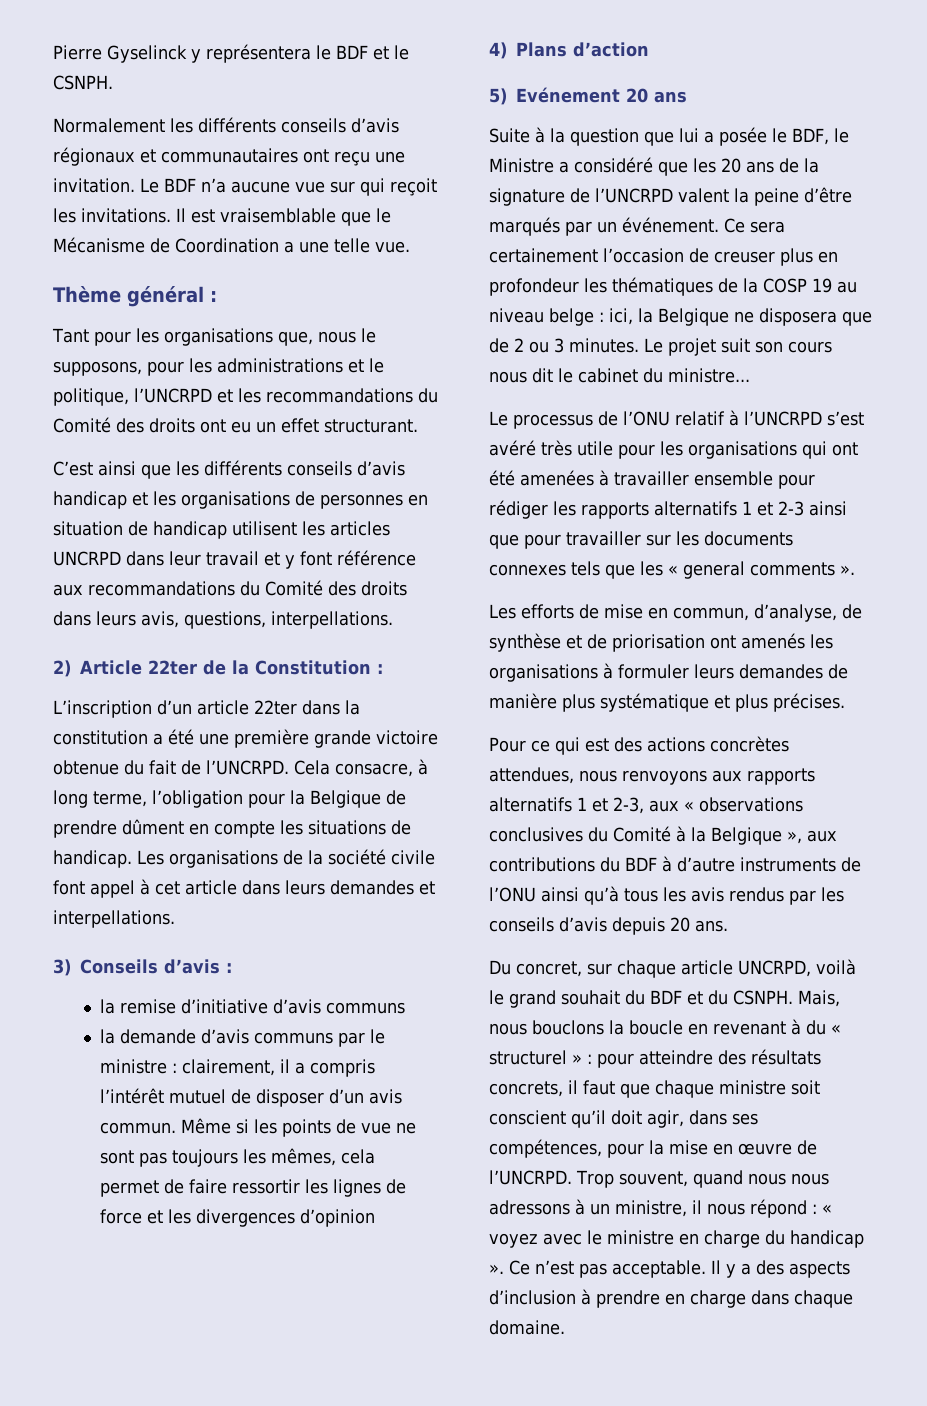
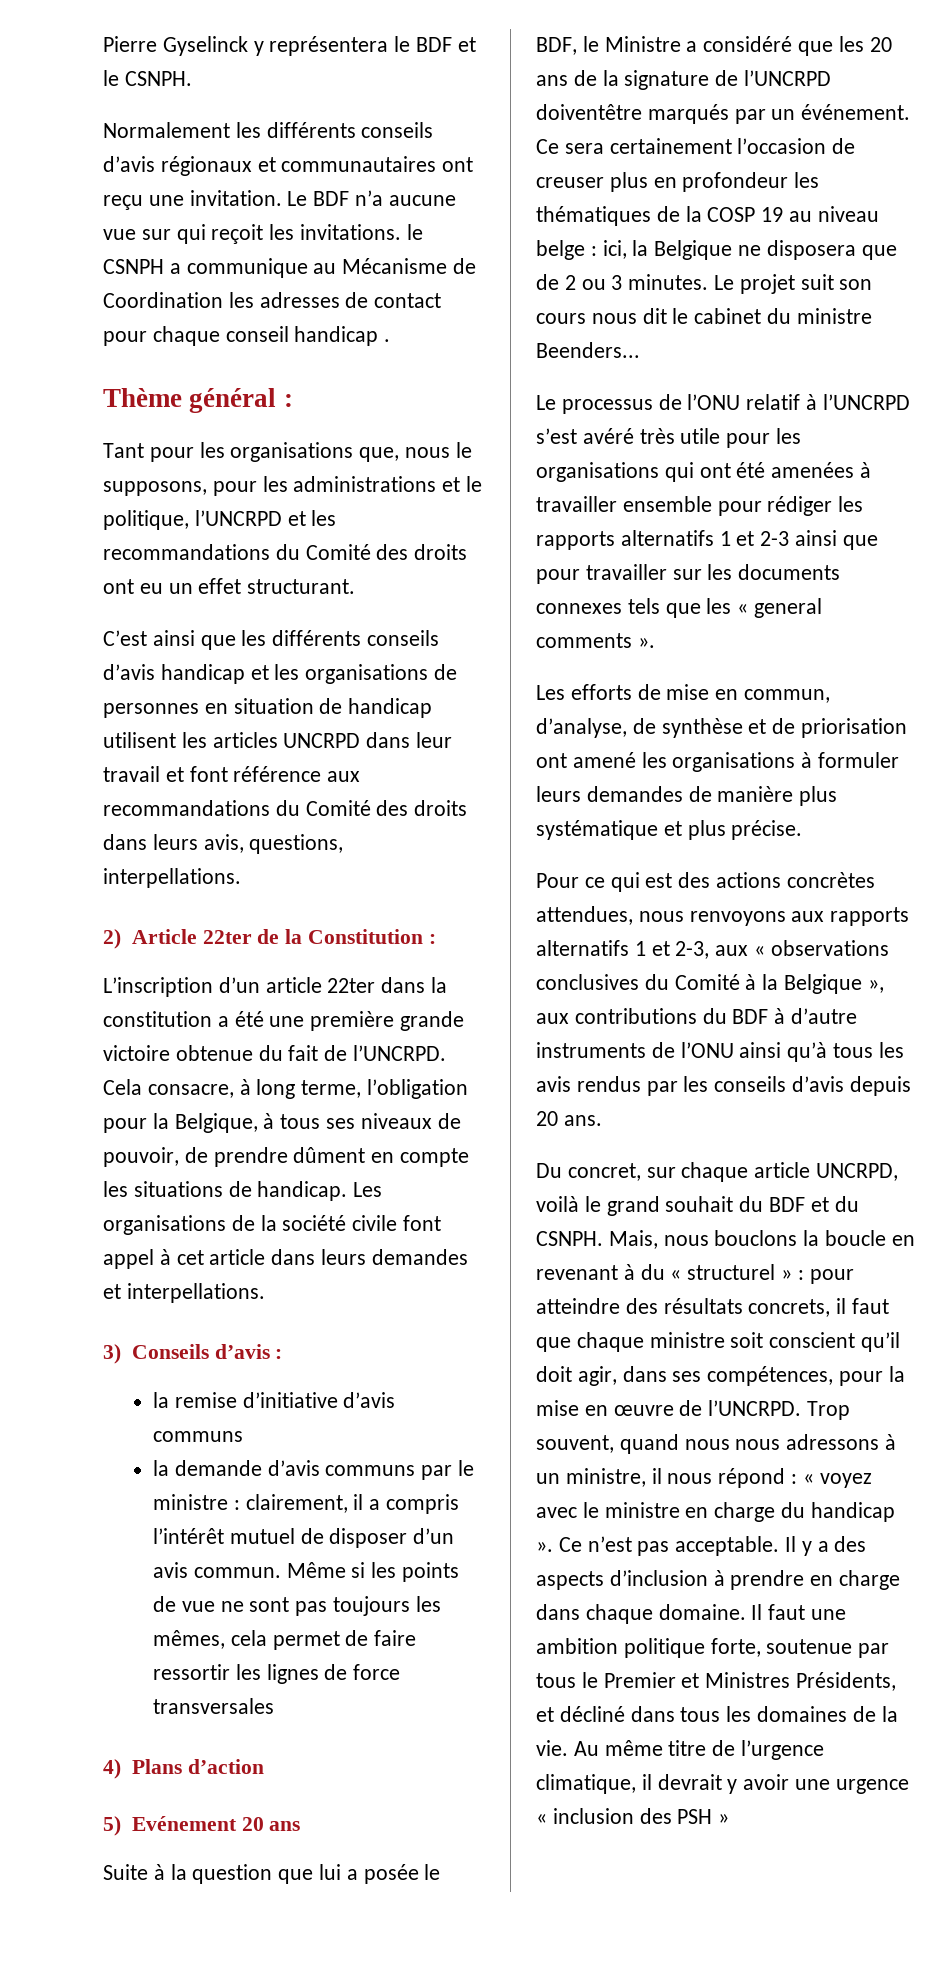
- Le BDF n’a aucune vue sur qui reçoit les invitations. Il est vraisemblable que le Mécanisme de Coordination a une telle vue.
+ Le BDF n’a aucune vue sur qui reçoit les invitations. le CSNPH a communique au Mécanisme de Coordination les adresses de contact pour chaque conseil handicap .
- C’est ainsi que les différents conseils d’avis handicap et les organisations de personnes en situation de handicap utilisent les articles UNCRPD dans leur travail et y font référence aux recommandations du Comité des droits dans leurs avis, questions, interpellations.
+ C’est ainsi que les différents conseils d’avis handicap et les organisations de personnes en situation de handicap utilisent les articles UNCRPD dans leur travail et font référence aux recommandations du Comité des droits dans leurs avis, questions, interpellations.
- Cela consacre, à long terme, l’obligation pour la Belgique de prendre dûment en compte les situations de handicap.
+ Cela consacre, à long terme, l’obligation pour la Belgique, à tous ses niveaux de pouvoir, de prendre dûment en compte les situations de handicap.
- Même si les points de vue ne sont pas toujours les mêmes, cela permet de faire ressortir les lignes de force et les divergences d’opinion
+ Même si les points de vue ne sont pas toujours les mêmes, cela permet de faire ressortir les lignes de force transversales
- Suite à la question que lui a posée le BDF, le Ministre a considéré que les 20 ans de la signature de l’UNCRPD valent la peine d’être marqués par un événement.
+ Suite à la question que lui a posée le BDF, le Ministre a considéré que les 20 ans de la signature de l’UNCRPD doiventêtre marqués par un événement.
- Le projet suit son cours nous dit le cabinet du ministre...
+ Le projet suit son cours nous dit le cabinet du ministre Beenders...
- Les efforts de mise en commun, d’analyse, de synthèse et de priorisation ont amenés les organisations à formuler leurs demandes de manière plus systématique et plus précises.
+ Les efforts de mise en commun, d’analyse, de synthèse et de priorisation ont amené les organisations à formuler leurs demandes de manière plus systématique et plus précise.
+ Il faut une ambition politique forte, soutenue par tous le Premier et Ministres Présidents, et décliné dans tous les domaines de la vie. Au même titre de l’urgence climatique, il devrait y avoir une urgence « inclusion des PSH »

